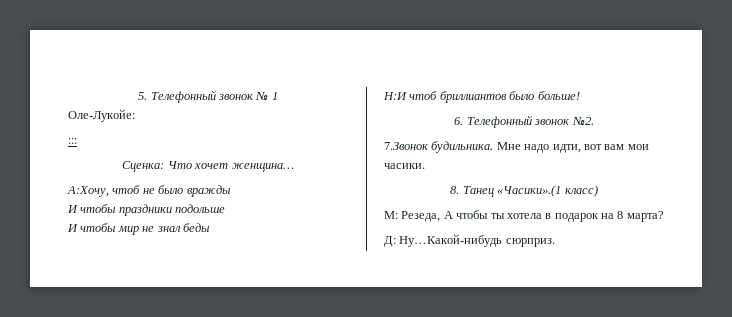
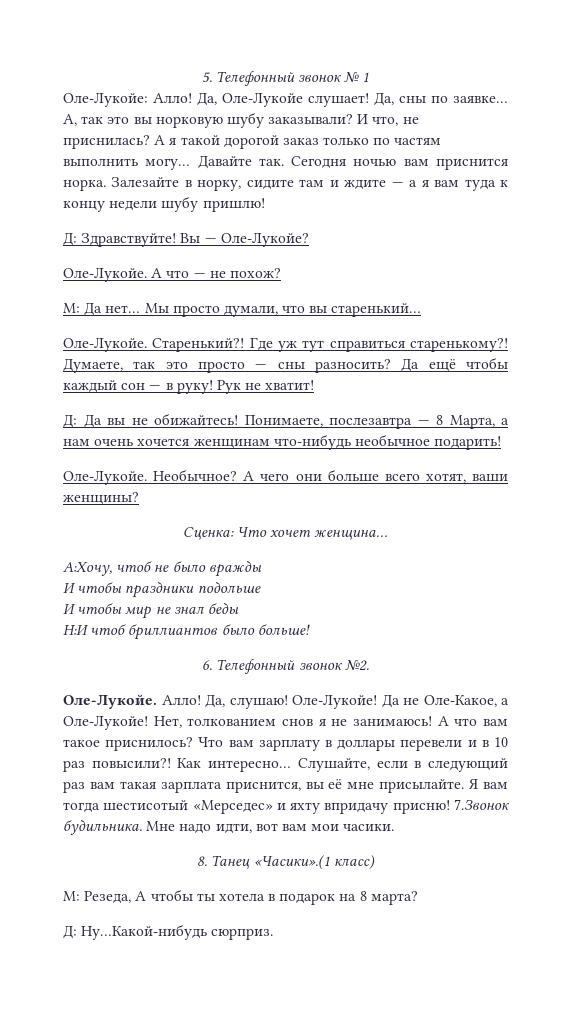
- Оле-Лукойе:
- :::
+ Оле-Лукойе: Алло! Да, Оле-Лукойе слушает! Да, сны по заявке… А, так это вы норковую шубу заказывали? И что, не приснилась? А я такой дорогой заказ только по частям выполнить могу… Давайте так. Сегодня ночью вам приснится норка. Залезайте в норку, сидите там и ждите — а я вам туда к концу недели шубу пришлю!
+ Д: Здравствуйте! Вы — Оле-Лукойе?
+ Оле-Лукойе. А что — не похож?
+ М: Да нет… Мы просто думали, что вы старенький…
+ Оле-Лукойе. Старенький?! Где уж тут справиться старенькому?! Думаете, так это просто — сны разносить? Да ещё чтобы каждый сон — в руку! Рук не хватит!
+ Д: Да вы не обижайтесь! Понимаете, послезавтра — 8 Марта, а нам очень хочется женщинам что-нибудь необычное подарить!
+ Оле-Лукойе. Необычное? А чего они больше всего хотят, ваши женщины?
+ Оле-Лукойе. Алло! Да, слушаю! Оле-Лукойе! Да не Оле-Какое, а Оле-Лукойе! Нет, толкованием снов я не занимаюсь! А что вам такое приснилось? Что вам зарплату в доллары перевели и в 10 раз повысили?! Как интересно… Слушайте, если в следующий раз вам такая зарплата приснится, вы её мне присылайте. Я вам тогда шестисотый «Мерседес» и яхту впридачу присню!

